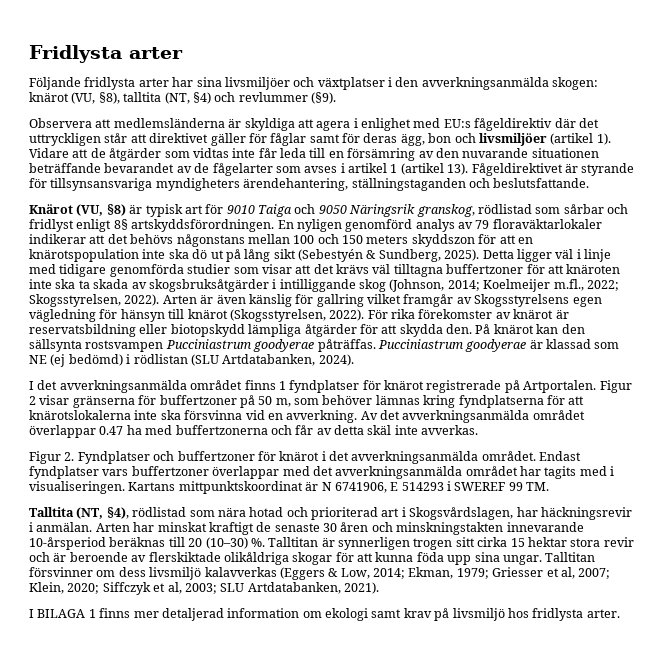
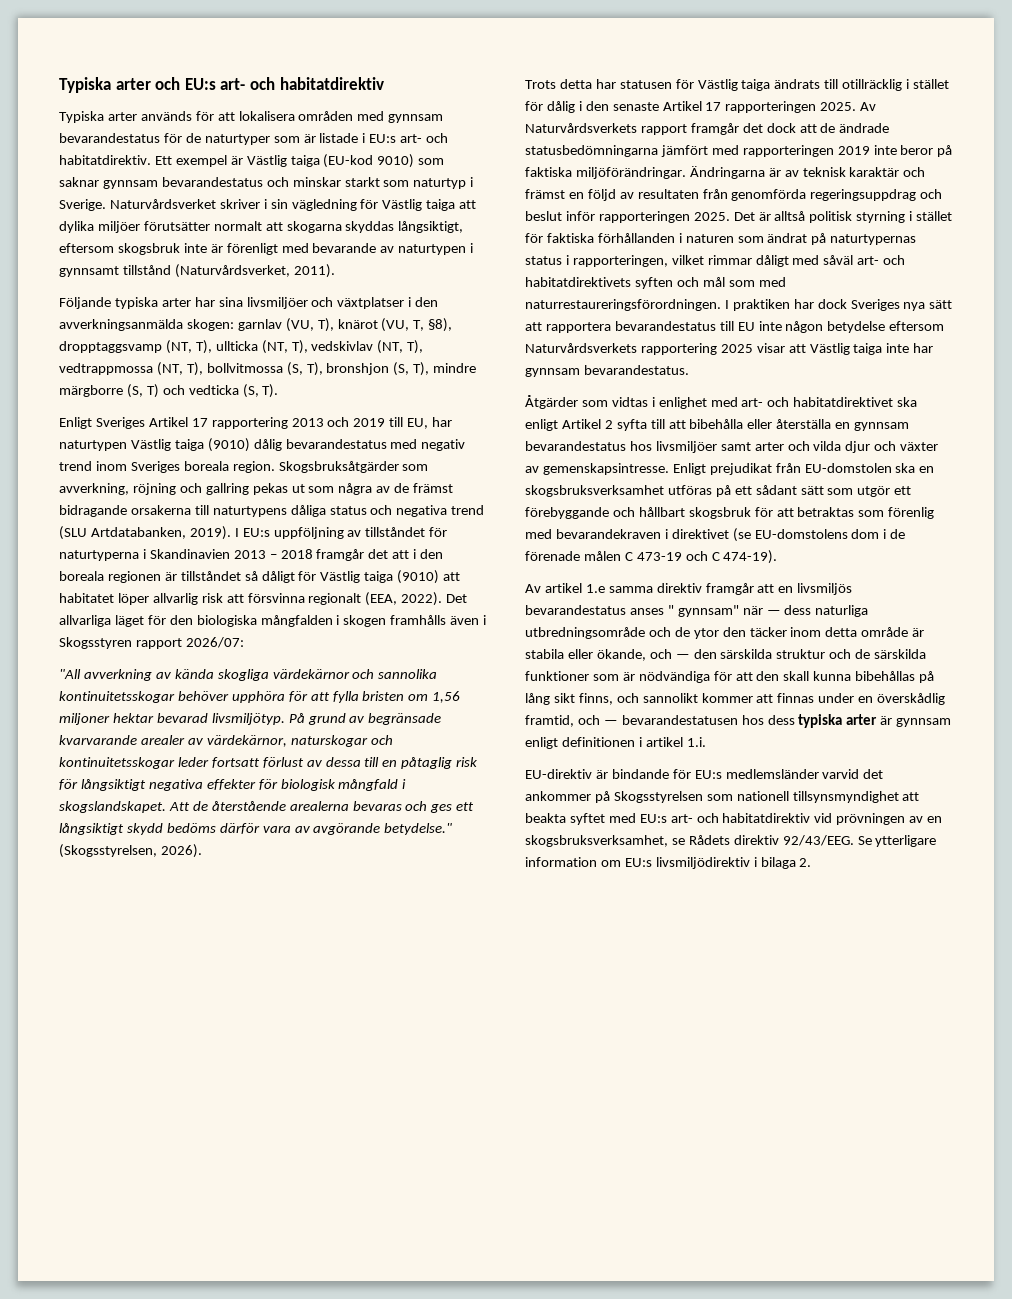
- Fridlysta arter
+ Typiska arter och EU:s art- och habitatdirektiv
+ Typiska arter används för att lokalisera områden med gynnsam bevarandestatus för de naturtyper som är listade i EU:s art- och habitatdirektiv. Ett exempel är Västlig taiga (EU-kod 9010) som saknar gynnsam bevarandestatus och minskar starkt som naturtyp i Sverige. Naturvårdsverket skriver i sin vägledning för Västlig taiga att dylika miljöer förutsätter normalt att skogarna skyddas långsiktigt, eftersom skogsbruk inte är förenligt med bevarande av naturtypen i gynnsamt tillstånd (Naturvårdsverket, 2011).
- Följande fridlysta arter har sina livsmiljöer och växtplatser i den avverkningsanmälda skogen: knärot (VU, §8), talltita (NT, §4) och revlummer (§9).
- Observera att medlemsländerna är skyldiga att agera i enlighet med EU:s fågeldirektiv där det uttryckligen står att direktivet gäller för fåglar samt för deras ägg, bon och livsmiljöer (artikel 1). Vidare att de åtgärder som vidtas inte får leda till en försämring av den nuvarande situationen beträffande bevarandet av de fågelarter som avses i artikel 1 (artikel 13). Fågeldirektivet är styrande för tillsynsansvariga myndigheters ärendehantering, ställningstaganden och beslutsfattande.
- Knärot (VU, §8) är typisk art för 9010 Taiga och 9050 Näringsrik granskog, rödlistad som sårbar och fridlyst enligt 8§ artskyddsförordningen. En nyligen genomförd analys av 79 floraväktarlokaler indikerar att det behövs någonstans mellan 100 och 150 meters skyddszon för att en knärotspopulation inte ska dö ut på lång sikt (Sebestyén & Sundberg, 2025). Detta ligger väl i linje med tidigare genomförda studier som visar att det krävs väl tilltagna buffertzoner för att knäroten inte ska ta skada av skogsbruksåtgärder i intilliggande skog (Johnson, 2014; Koelmeijer m.fl., 2022; Skogsstyrelsen, 2022). Arten är även känslig för gallring vilket framgår av Skogsstyrelsens egen vägledning för hänsyn till knärot (Skogsstyrelsen, 2022). För rika förekomster av knärot är reservatsbildning eller biotopskydd lämpliga åtgärder för att skydda den. På knärot kan den sällsynta rostsvampen Pucciniastrum goodyerae påträffas. Pucciniastrum goodyerae är klassad som NE (ej bedömd) i rödlistan (SLU Artdatabanken, 2024).
- I det avverkningsanmälda området finns 1 fyndplatser för knärot registrerade på Artportalen. Figur 2 visar gränserna för buffertzoner på 50 m, som behöver lämnas kring fyndplatserna för att knärotslokalerna inte ska försvinna vid en avverkning. Av det avverkningsanmälda området överlappar 0.47 ha med buffertzonerna och får av detta skäl inte avverkas.
- Figur 2. Fyndplatser och buffertzoner för knärot i det avverkningsanmälda området. Endast fyndplatser vars buffertzoner överlappar med det avverkningsanmälda området har tagits med i visualiseringen. Kartans mittpunktskoordinat är N 6741906, E 514293 i SWEREF 99 TM.
- Talltita (NT, §4), rödlistad som nära hotad och prioriterad art i Skogsvårdslagen, har häckningsrevir i anmälan. Arten har minskat kraftigt de senaste 30 åren och minskningstakten innevarande 10-årsperiod beräknas till 20 (10–30) %. Talltitan är synnerligen trogen sitt cirka 15 hektar stora revir och är beroende av flerskiktade olikåldriga skogar för att kunna föda upp sina ungar. Talltitan försvinner om dess livsmiljö kalavverkas (Eggers & Low, 2014; Ekman, 1979; Griesser et al, 2007; Klein, 2020; Siffczyk et al, 2003; SLU Artdatabanken, 2021).
- I BILAGA 1 finns mer detaljerad information om ekologi samt krav på livsmiljö hos fridlysta arter.
+ Följande typiska arter har sina livsmiljöer och växtplatser i den avverkningsanmälda skogen: garnlav (VU, T), knärot (VU, T, §8), dropptaggsvamp (NT, T), ullticka (NT, T), vedskivlav (NT, T), vedtrappmossa (NT, T), bollvitmossa (S, T), bronshjon (S, T), mindre märgborre (S, T) och vedticka (S, T).
+ Enligt Sveriges Artikel 17 rapportering 2013 och 2019 till EU, har naturtypen Västlig taiga (9010) dålig bevarandestatus med negativ trend inom Sveriges boreala region. Skogsbruksåtgärder som avverkning, röjning och gallring pekas ut som några av de främst bidragande orsakerna till naturtypens dåliga status och negativa trend (SLU Artdatabanken, 2019). I EU:s uppföljning av tillståndet för naturtyperna i Skandinavien 2013 – 2018 framgår det att i den boreala regionen är tillståndet så dåligt för Västlig taiga (9010) att habitatet löper allvarlig risk att försvinna regionalt (EEA, 2022). Det allvarliga läget för den biologiska mångfalden i skogen framhålls även i Skogsstyren rapport 2026/07:
+ "All avverkning av kända skogliga värdekärnor och sannolika kontinuitetsskogar behöver upphöra för att fylla bristen om 1,56 miljoner hektar bevarad livsmiljötyp. På grund av begränsade kvarvarande arealer av värdekärnor, naturskogar och kontinuitetsskogar leder fortsatt förlust av dessa till en påtaglig risk för långsiktigt negativa effekter för biologisk mångfald i skogslandskapet. Att de återstående arealerna bevaras och ges ett långsiktigt skydd bedöms därför vara av avgörande betydelse." (Skogsstyrelsen, 2026).
+ Trots detta har statusen för Västlig taiga ändrats till otillräcklig i stället för dålig i den senaste Artikel 17 rapporteringen 2025. Av Naturvårdsverkets rapport framgår det dock att de ändrade statusbedömningarna jämfört med rapporteringen 2019 inte beror på faktiska miljöförändringar. Ändringarna är av teknisk karaktär och främst en följd av resultaten från genomförda regeringsuppdrag och beslut inför rapporteringen 2025. Det är alltså politisk styrning i stället för faktiska förhållanden i naturen som ändrat på naturtypernas status i rapporteringen, vilket rimmar dåligt med såväl art- och habitatdirektivets syften och mål som med naturrestaureringsförordningen. I praktiken har dock Sveriges nya sätt att rapportera bevarandestatus till EU inte någon betydelse eftersom Naturvårdsverkets rapportering 2025 visar att Västlig taiga inte har gynnsam bevarandestatus.
+ Åtgärder som vidtas i enlighet med art- och habitatdirektivet ska enligt Artikel 2 syfta till att bibehålla eller återställa en gynnsam bevarandestatus hos livsmiljöer samt arter och vilda djur och växter av gemenskapsintresse. Enligt prejudikat från EU-domstolen ska en skogsbruksverksamhet utföras på ett sådant sätt som utgör ett förebyggande och hållbart skogsbruk för att betraktas som förenlig med bevarandekraven i direktivet (se EU-domstolens dom i de förenade målen C 473-19 och C 474-19).
+ Av artikel 1.e samma direktiv framgår att en livsmiljös bevarandestatus anses " gynnsam" när — dess naturliga utbredningsområde och de ytor den täcker inom detta område är stabila eller ökande, och — den särskilda struktur och de särskilda funktioner som är nödvändiga för att den skall kunna bibehållas på lång sikt finns, och sannolikt kommer att finnas under en överskådlig framtid, och — bevarandestatusen hos dess typiska arter är gynnsam enligt definitionen i artikel 1.i.
+ EU-direktiv är bindande för EU:s medlemsländer varvid det ankommer på Skogsstyrelsen som nationell tillsynsmyndighet att beakta syftet med EU:s art- och habitatdirektiv vid prövningen av en skogsbruksverksamhet, se Rådets direktiv 92/43/EEG. Se ytterligare information om EU:s livsmiljödirektiv i bilaga 2.

